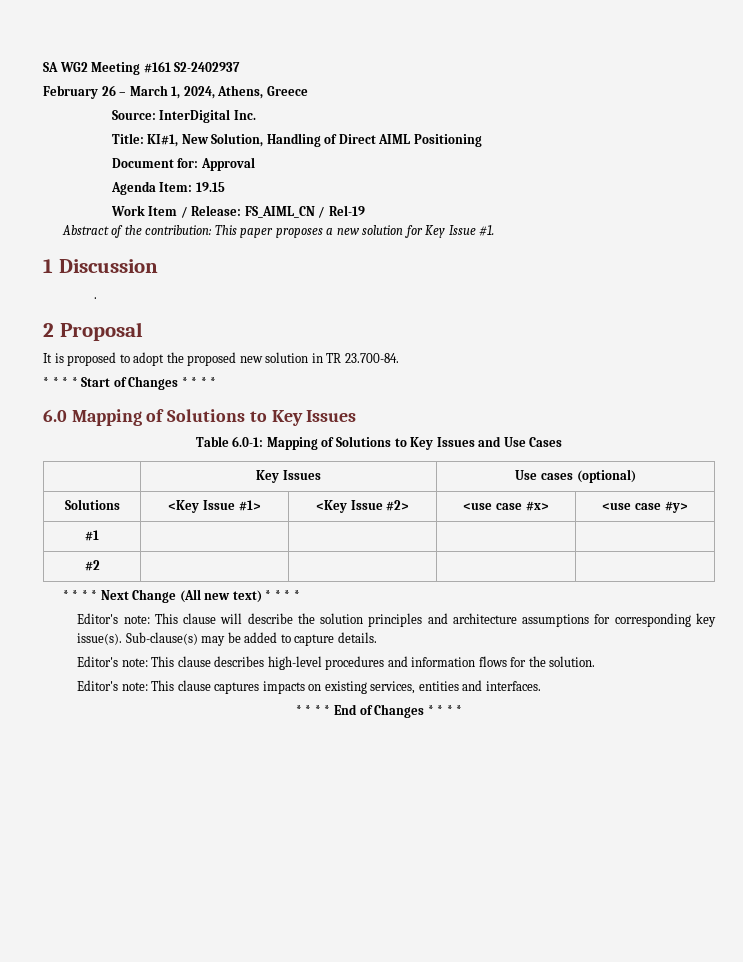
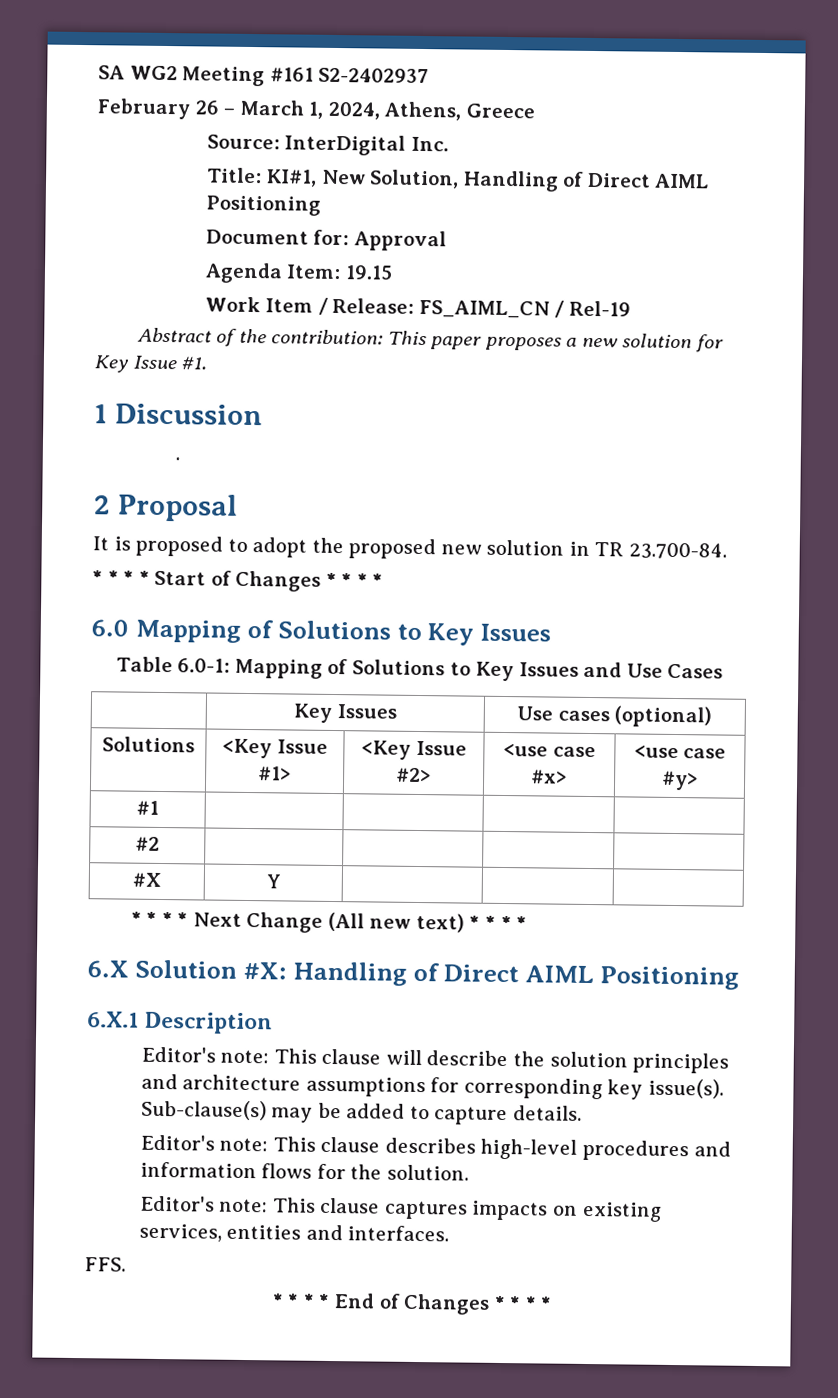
+ #X | Y | | |
+ 6.X Solution #X: Handling of Direct AIML Positioning
+ 6.X.1 Description
+ FFS.

